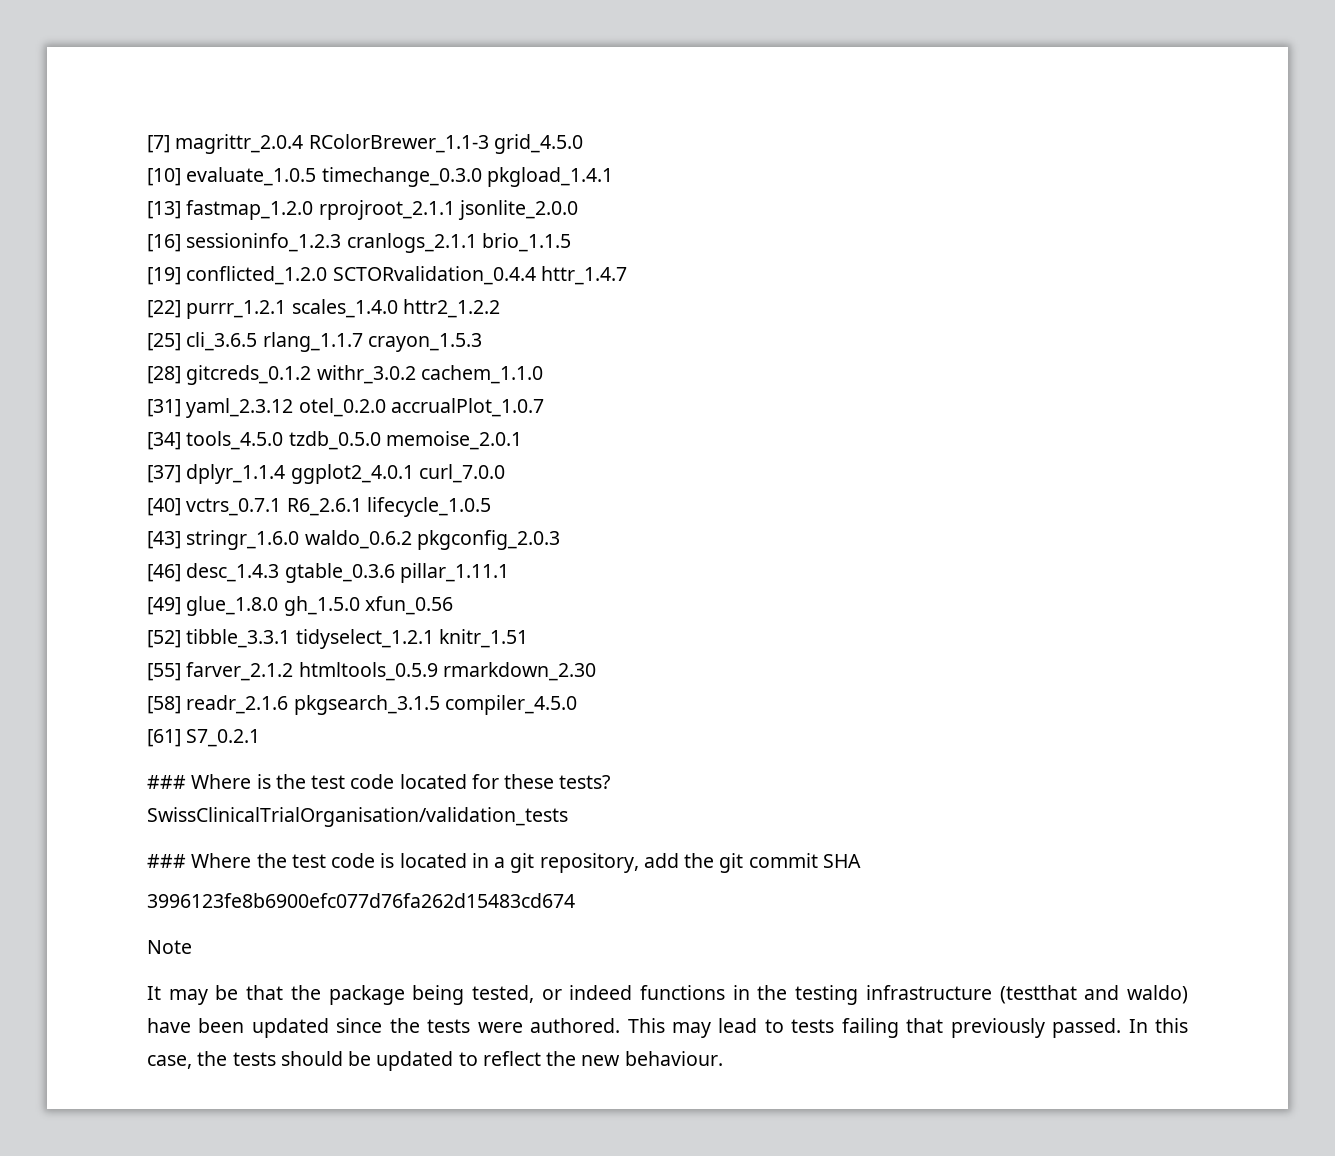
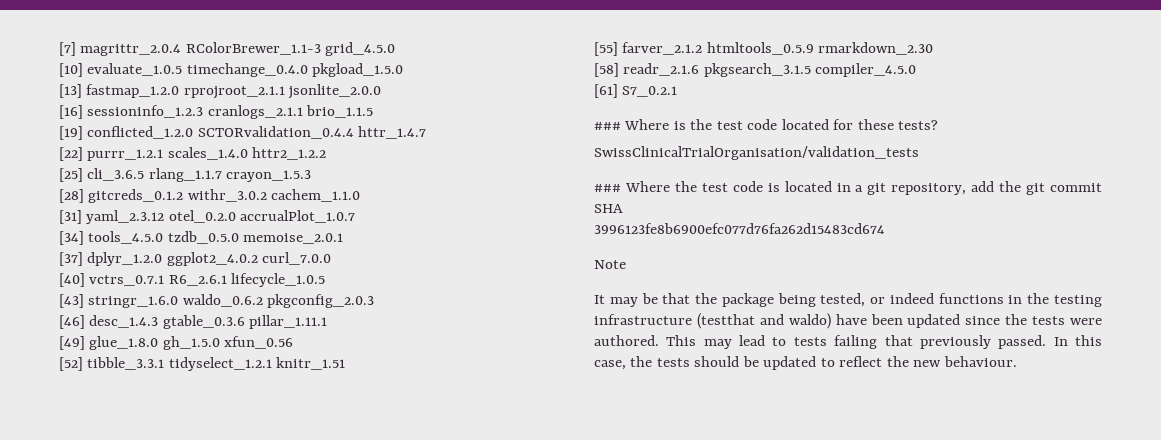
- [10] evaluate_1.0.5 timechange_0.3.0 pkgload_1.4.1
+ [10] evaluate_1.0.5 timechange_0.4.0 pkgload_1.5.0
- [37] dplyr_1.1.4 ggplot2_4.0.1 curl_7.0.0
+ [37] dplyr_1.2.0 ggplot2_4.0.2 curl_7.0.0

